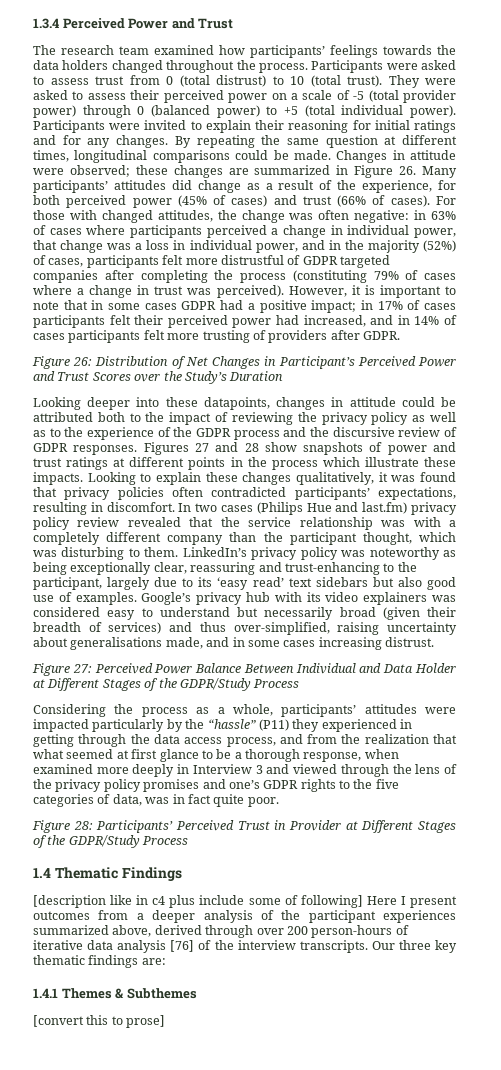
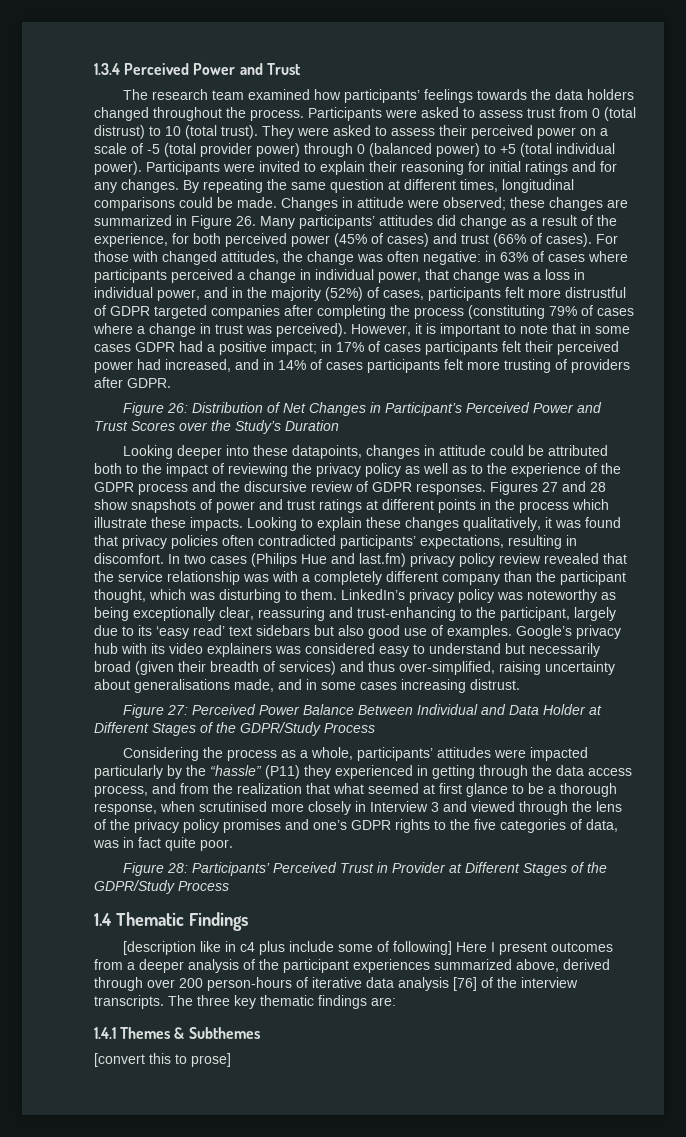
- Considering the process as a whole, participants’ attitudes were impacted particularly by the “hassle” (P11) they experienced in getting through the data access process, and from the realization that what seemed at first glance to be a thorough response, when examined more deeply in Interview 3 and viewed through the lens of the privacy policy promises and one’s GDPR rights to the five categories of data, was in fact quite poor.
+ Considering the process as a whole, participants’ attitudes were impacted particularly by the “hassle” (P11) they experienced in getting through the data access process, and from the realization that what seemed at first glance to be a thorough response, when scrutinised more closely in Interview 3 and viewed through the lens of the privacy policy promises and one’s GDPR rights to the five categories of data, was in fact quite poor.
- Our three key thematic findings are:
+ The three key thematic findings are:

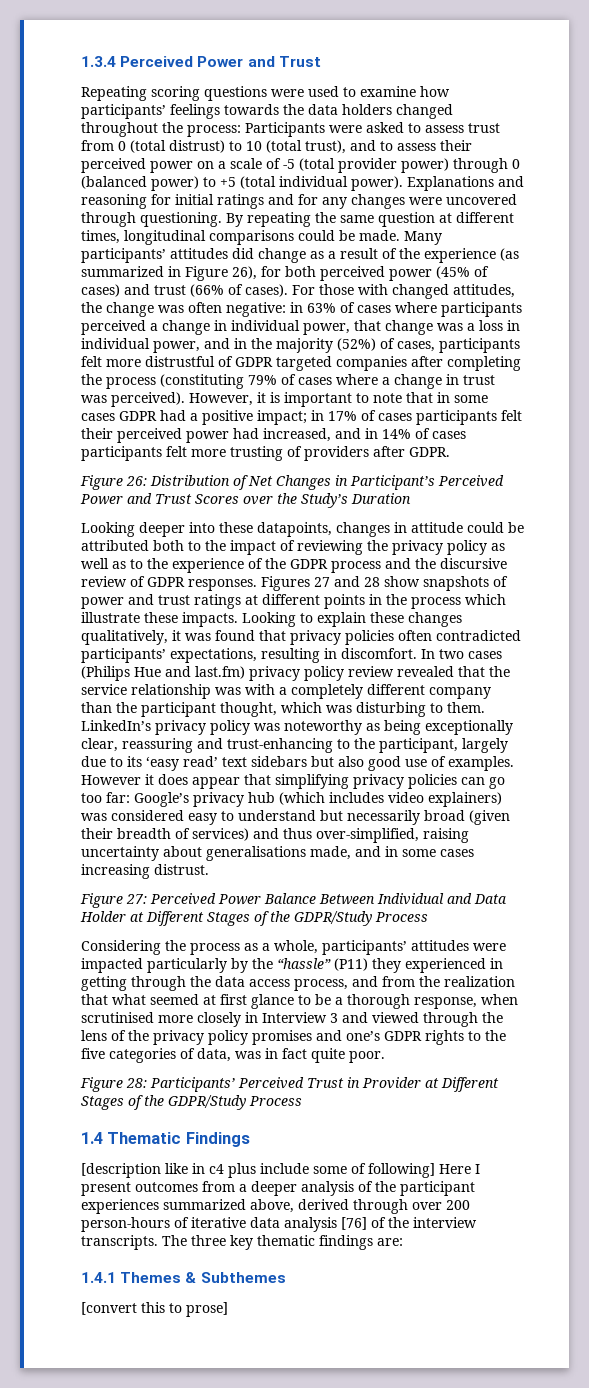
- The research team examined how participants’ feelings towards the data holders changed throughout the process. Participants were asked to assess trust from 0 (total distrust) to 10 (total trust). They were asked to assess their perceived power on a scale of -5 (total provider power) through 0 (balanced power) to +5 (total individual power).
+ Repeating scoring questions were used to examine how participants’ feelings towards the data holders changed throughout the process: Participants were asked to assess trust from 0 (total distrust) to 10 (total trust), and to assess their perceived power on a scale of -5 (total provider power) through 0 (balanced power) to +5 (total individual power).
- Participants were invited to explain their reasoning for initial ratings and for any changes.
+ Explanations and reasoning for initial ratings and for any changes were uncovered through questioning.
- Changes in attitude were observed; these changes are summarized in Figure 26. Many participants’ attitudes did change as a result of the experience, for both perceived power (45% of cases) and trust (66% of cases).
+ Many participants’ attitudes did change as a result of the experience (as summarized in Figure 26), for both perceived power (45% of cases) and trust (66% of cases).
- Google’s privacy hub with its video explainers was considered easy to understand but necessarily broad (given their breadth of services) and thus over-simplified, raising uncertainty about generalisations made, and in some cases increasing distrust.
+ However it does appear that simplifying privacy policies can go too far: Google’s privacy hub (which includes video explainers) was considered easy to understand but necessarily broad (given their breadth of services) and thus over-simplified, raising uncertainty about generalisations made, and in some cases increasing distrust.

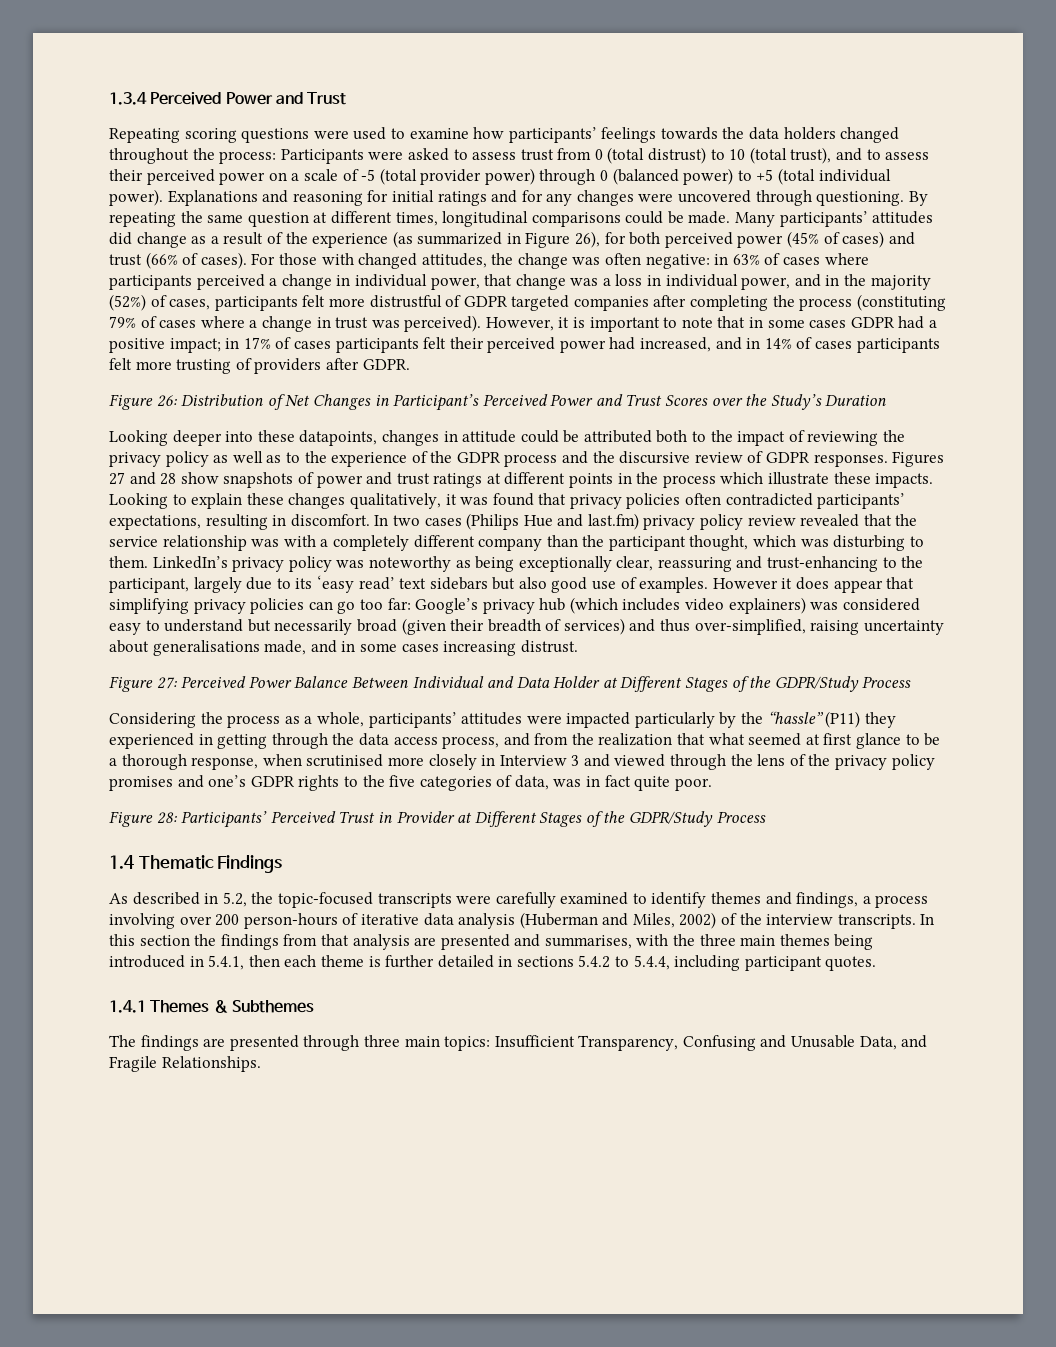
- [description like in c4 plus include some of following] Here I present outcomes from a deeper analysis of the participant experiences summarized above, derived through over 200 person-hours of iterative data analysis [76] of the interview transcripts. The three key thematic findings are:
+ As described in 5.2, the topic-focused transcripts were carefully examined to identify themes and findings, a process involving over 200 person-hours of iterative data analysis (Huberman and Miles, 2002) of the interview transcripts. In this section the findings from that analysis are presented and summarises, with the three main themes being introduced in 5.4.1, then each theme is further detailed in sections 5.4.2 to 5.4.4, including participant quotes.
  1.4.1 Themes & Subthemes
- [convert this to prose]
+ The findings are presented through three main topics: Insufficient Transparency, Confusing and Unusable Data, and Fragile Relationships.

